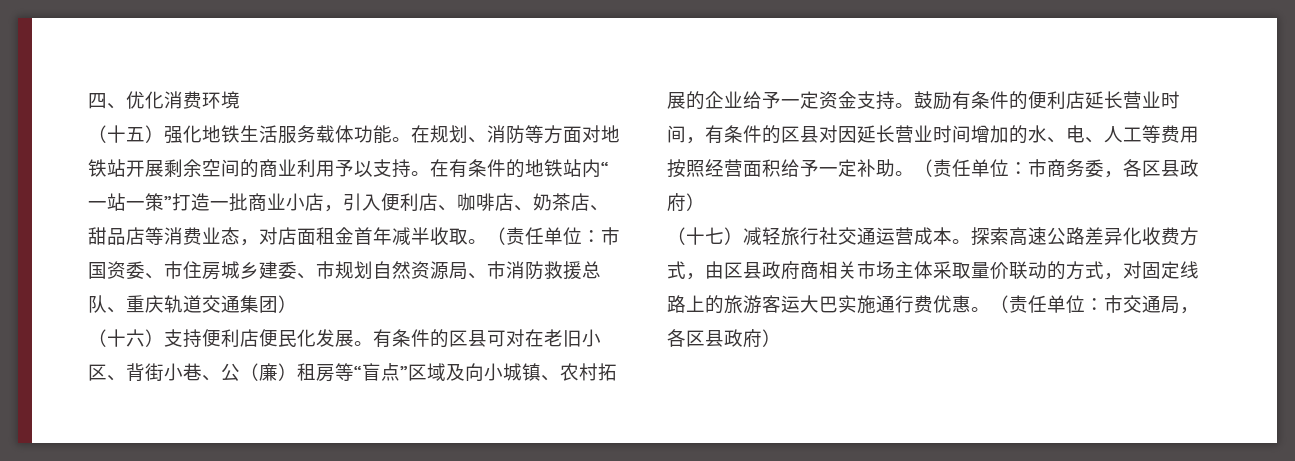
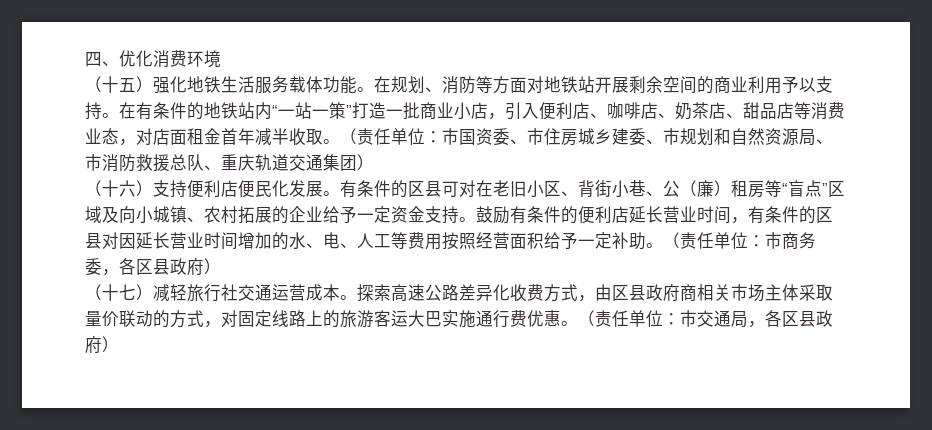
- （责任单位：市国资委、市住房城乡建委、市规划自然资源局、市消防救援总队、重庆轨道交通集团）
+ （责任单位：市国资委、市住房城乡建委、市规划和自然资源局、市消防救援总队、重庆轨道交通集团）

